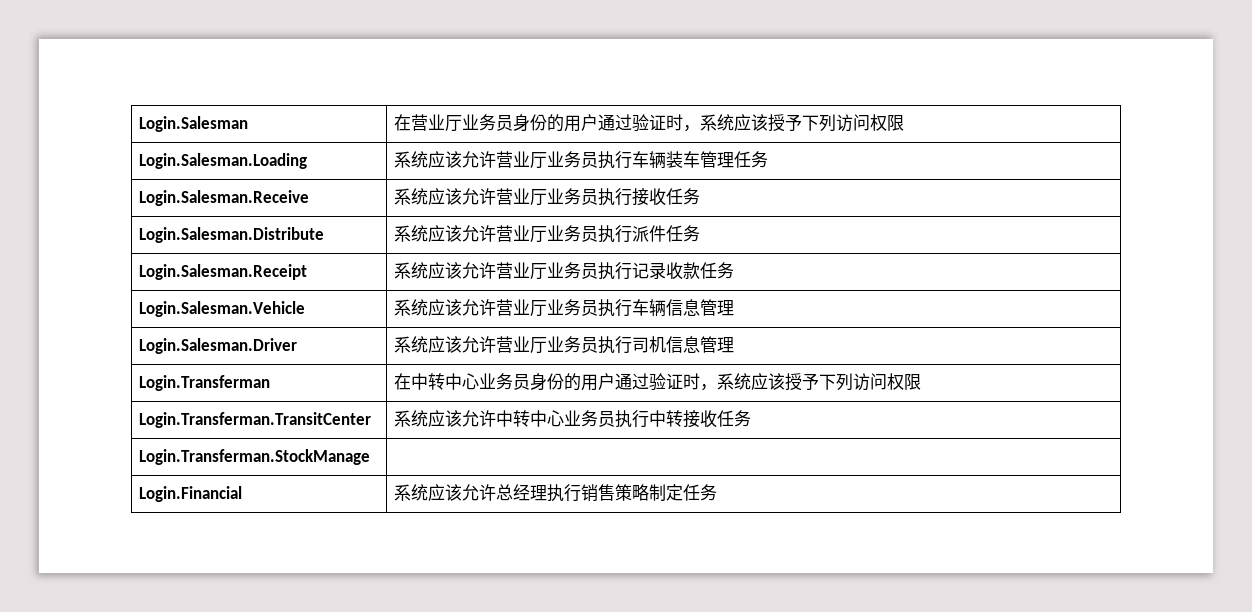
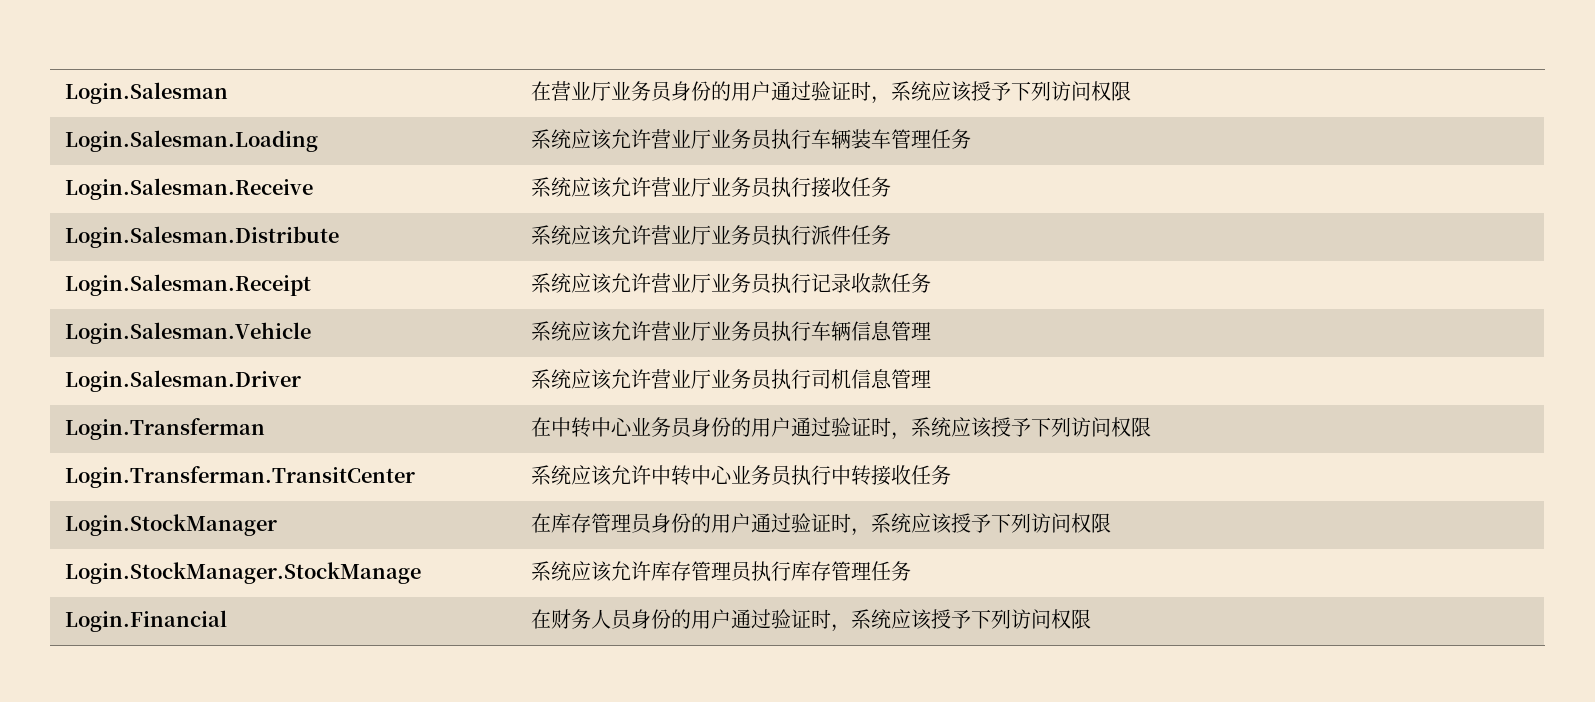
- Login.Transferman.StockManage |
- Login.Financial | 系统应该允许总经理执行销售策略制定任务
+ Login.StockManager | 在库存管理员身份的用户通过验证时，系统应该授予下列访问权限
+ Login.StockManager.StockManage | 系统应该允许库存管理员执行库存管理任务
+ Login.Financial | 在财务人员身份的用户通过验证时，系统应该授予下列访问权限

